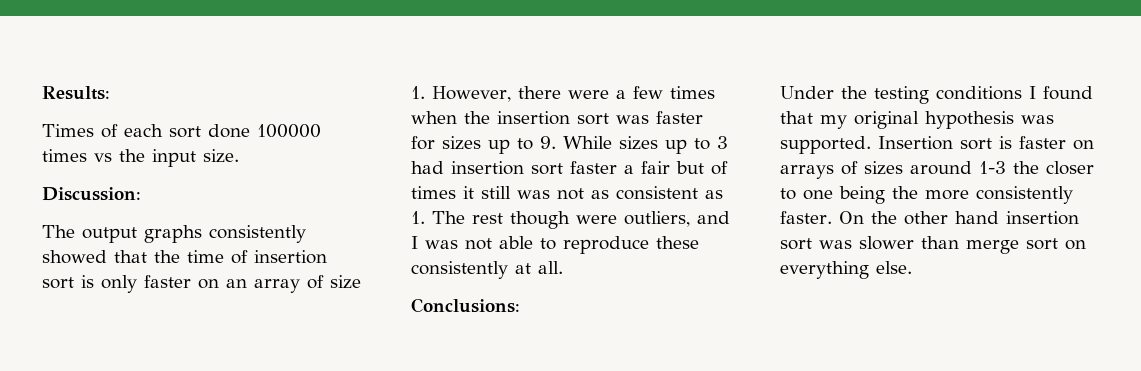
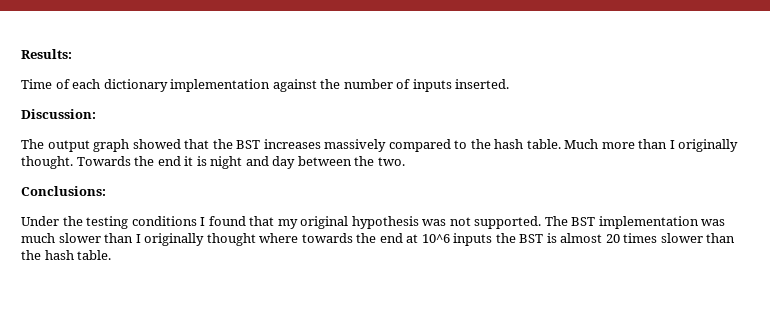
- Times of each sort done 100000 times vs the input size.
+ Time of each dictionary implementation against the number of inputs inserted.
- The output graphs consistently showed that the time of insertion sort is only faster on an array of size 1. However, there were a few times when the insertion sort was faster for sizes up to 9. While sizes up to 3 had insertion sort faster a fair but of times it still was not as consistent as 1. The rest though were outliers, and I was not able to reproduce these consistently at all.
+ The output graph showed that the BST increases massively compared to the hash table. Much more than I originally thought. Towards the end it is night and day between the two.
- Under the testing conditions I found that my original hypothesis was supported. Insertion sort is faster on arrays of sizes around 1-3 the closer to one being the more consistently faster. On the other hand insertion sort was slower than merge sort on everything else.
+ Under the testing conditions I found that my original hypothesis was not supported. The BST implementation was much slower than I originally thought where towards the end at 10^6 inputs the BST is almost 20 times slower than the hash table.

